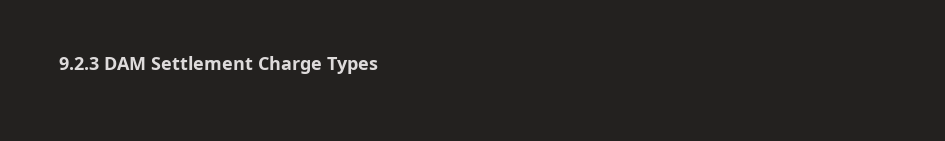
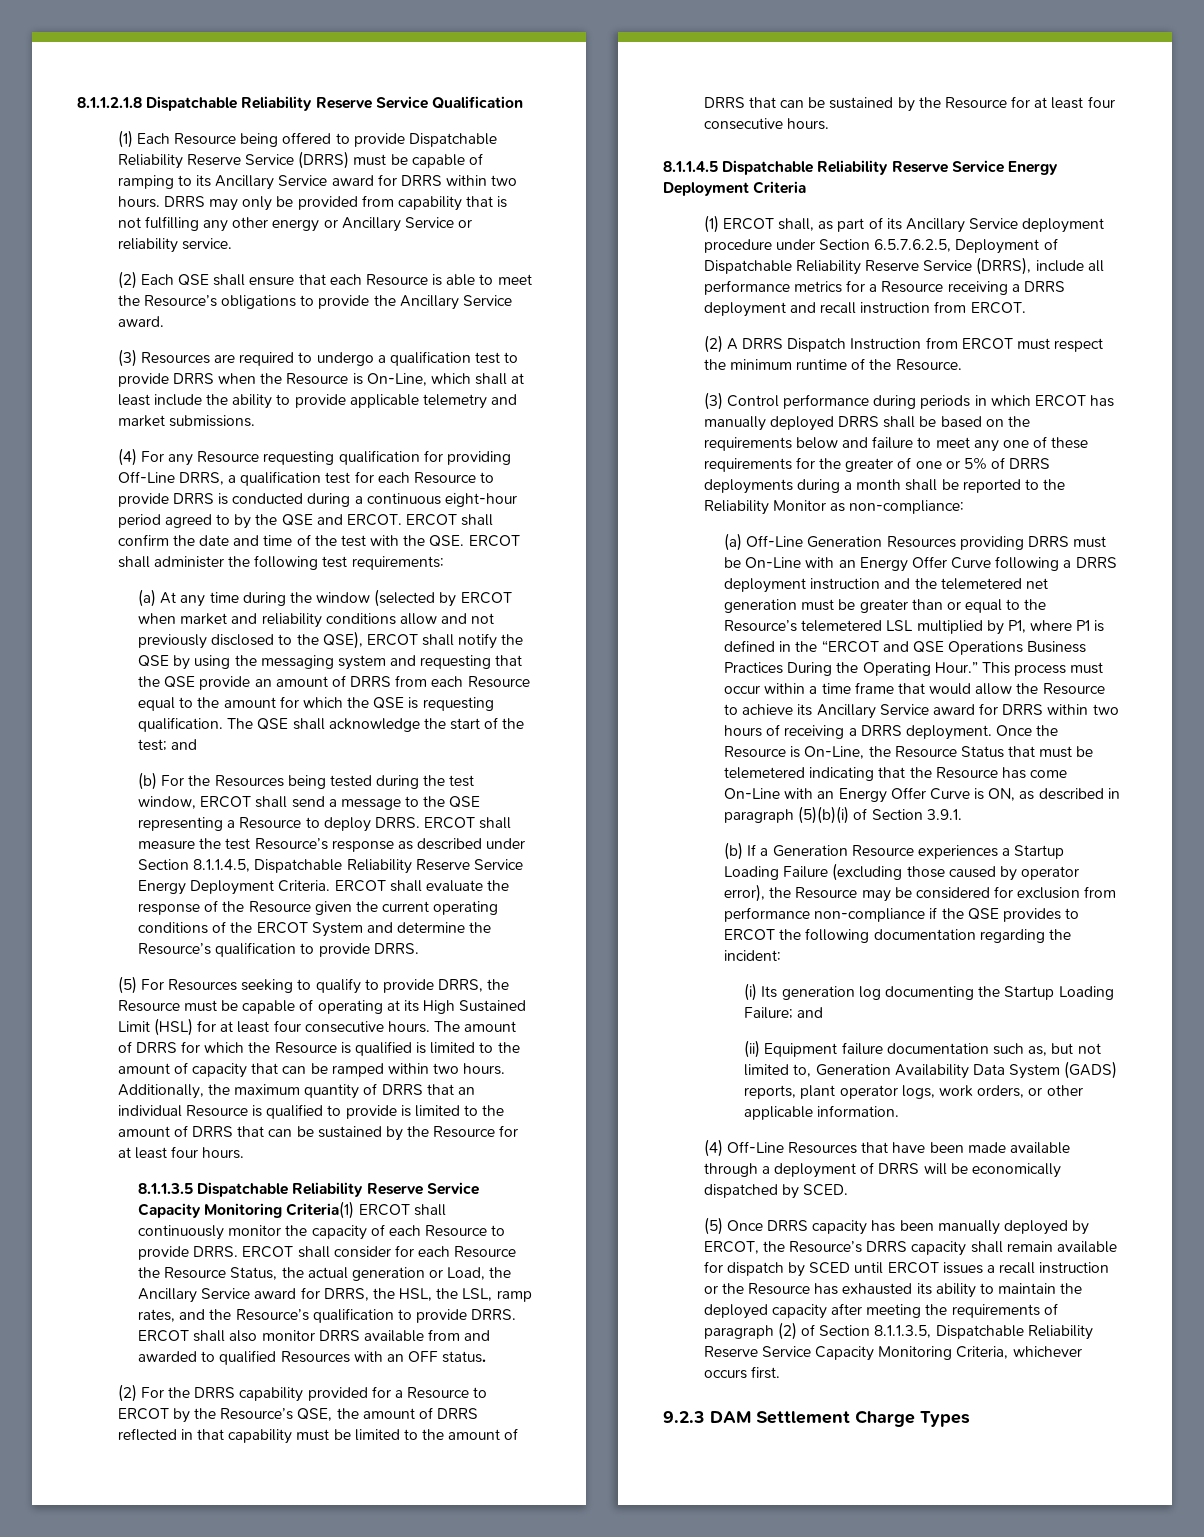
+ 8.1.1.2.1.8 Dispatchable Reliability Reserve Service Qualification
+ (1) Each Resource being offered to provide Dispatchable Reliability Reserve Service (DRRS) must be capable of ramping to its Ancillary Service award for DRRS within two hours. DRRS may only be provided from capability that is not fulfilling any other energy or Ancillary Service or reliability service.
+ (2) Each QSE shall ensure that each Resource is able to meet the Resource’s obligations to provide the Ancillary Service award.
+ (3) Resources are required to undergo a qualification test to provide DRRS when the Resource is On-Line, which shall at least include the ability to provide applicable telemetry and market submissions.
+ (4) For any Resource requesting qualification for providing Off-Line DRRS, a qualification test for each Resource to provide DRRS is conducted during a continuous eight-hour period agreed to by the QSE and ERCOT. ERCOT shall confirm the date and time of the test with the QSE. ERCOT shall administer the following test requirements:
+ (a) At any time during the window (selected by ERCOT when market and reliability conditions allow and not previously disclosed to the QSE), ERCOT shall notify the QSE by using the messaging system and requesting that the QSE provide an amount of DRRS from each Resource equal to the amount for which the QSE is requesting qualification. The QSE shall acknowledge the start of the test; and
+ (b) For the Resources being tested during the test window, ERCOT shall send a message to the QSE representing a Resource to deploy DRRS. ERCOT shall measure the test Resource’s response as described under Section 8.1.1.4.5, Dispatchable Reliability Reserve Service Energy Deployment Criteria. ERCOT shall evaluate the response of the Resource given the current operating conditions of the ERCOT System and determine the Resource’s qualification to provide DRRS.
+ (5) For Resources seeking to qualify to provide DRRS, the Resource must be capable of operating at its High Sustained Limit (HSL) for at least four consecutive hours. The amount of DRRS for which the Resource is qualified is limited to the amount of capacity that can be ramped within two hours. Additionally, the maximum quantity of DRRS that an individual Resource is qualified to provide is limited to the amount of DRRS that can be sustained by the Resource for at least four hours.
+ 8.1.1.3.5 Dispatchable Reliability Reserve Service Capacity Monitoring Criteria(1) ERCOT shall continuously monitor the capacity of each Resource to provide DRRS. ERCOT shall consider for each Resource the Resource Status, the actual generation or Load, the Ancillary Service award for DRRS, the HSL, the LSL, ramp rates, and the Resource’s qualification to provide DRRS. ERCOT shall also monitor DRRS available from and awarded to qualified Resources with an OFF status.
+ (2) For the DRRS capability provided for a Resource to ERCOT by the Resource’s QSE, the amount of DRRS reflected in that capability must be limited to the amount of DRRS that can be sustained by the Resource for at least four consecutive hours.
+ 8.1.1.4.5 Dispatchable Reliability Reserve Service Energy Deployment Criteria
+ (1) ERCOT shall, as part of its Ancillary Service deployment procedure under Section 6.5.7.6.2.5, Deployment of Dispatchable Reliability Reserve Service (DRRS), include all performance metrics for a Resource receiving a DRRS deployment and recall instruction from ERCOT.
+ (2) A DRRS Dispatch Instruction from ERCOT must respect the minimum runtime of the Resource.
+ (3) Control performance during periods in which ERCOT has manually deployed DRRS shall be based on the requirements below and failure to meet any one of these requirements for the greater of one or 5% of DRRS deployments during a month shall be reported to the Reliability Monitor as non-compliance:
+ (a) Off-Line Generation Resources providing DRRS must be On-Line with an Energy Offer Curve following a DRRS deployment instruction and the telemetered net generation must be greater than or equal to the Resource’s telemetered LSL multiplied by P1, where P1 is defined in the “ERCOT and QSE Operations Business Practices During the Operating Hour.” This process must occur within a time frame that would allow the Resource to achieve its Ancillary Service award for DRRS within two hours of receiving a DRRS deployment. Once the Resource is On-Line, the Resource Status that must be telemetered indicating that the Resource has come On-Line with an Energy Offer Curve is ON, as described in paragraph (5)(b)(i) of Section 3.9.1.
+ (b) If a Generation Resource experiences a Startup Loading Failure (excluding those caused by operator error), the Resource may be considered for exclusion from performance non-compliance if the QSE provides to ERCOT the following documentation regarding the incident:
+ (i) Its generation log documenting the Startup Loading Failure; and
+ (ii) Equipment failure documentation such as, but not limited to, Generation Availability Data System (GADS) reports, plant operator logs, work orders, or other applicable information.
+ (4) Off-Line Resources that have been made available through a deployment of DRRS will be economically dispatched by SCED.
+ (5) Once DRRS capacity has been manually deployed by ERCOT, the Resource’s DRRS capacity shall remain available for dispatch by SCED until ERCOT issues a recall instruction or the Resource has exhausted its ability to maintain the deployed capacity after meeting the requirements of paragraph (2) of Section 8.1.1.3.5, Dispatchable Reliability Reserve Service Capacity Monitoring Criteria, whichever occurs first.

